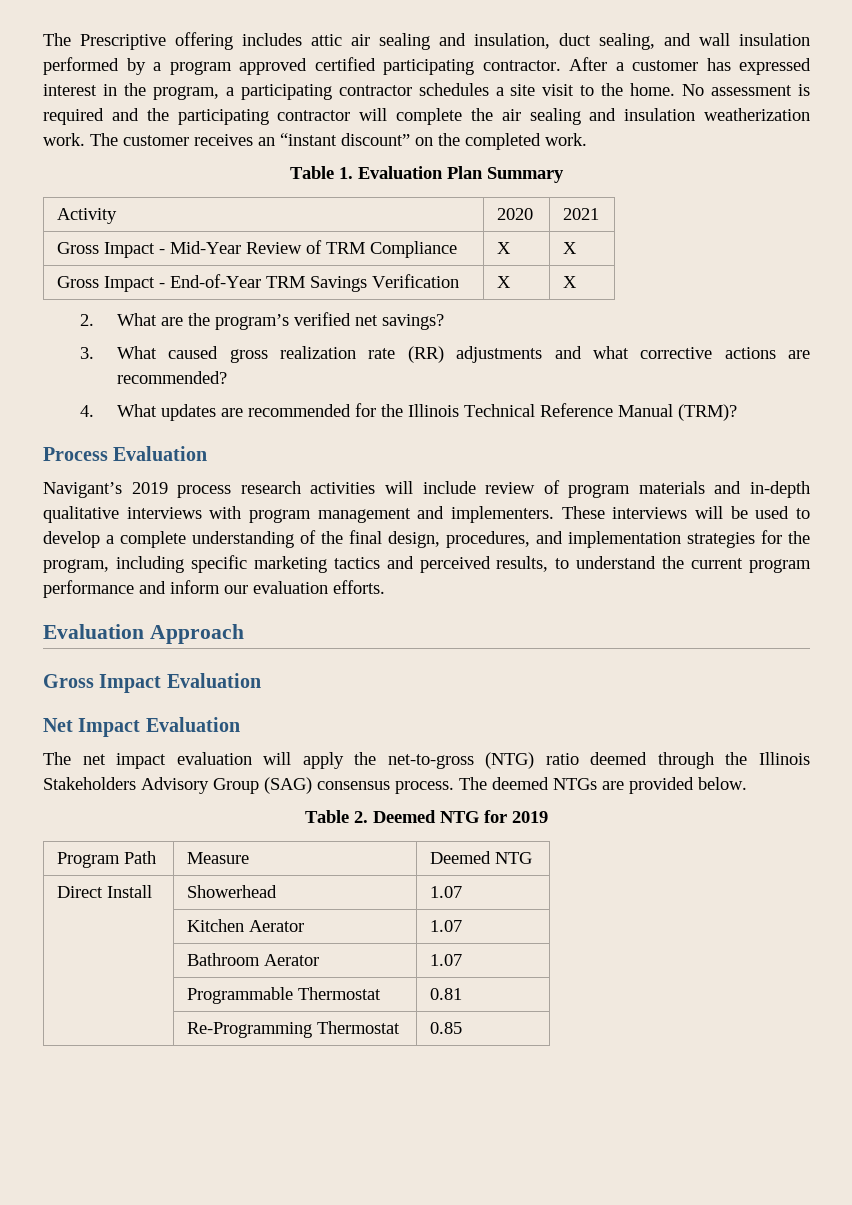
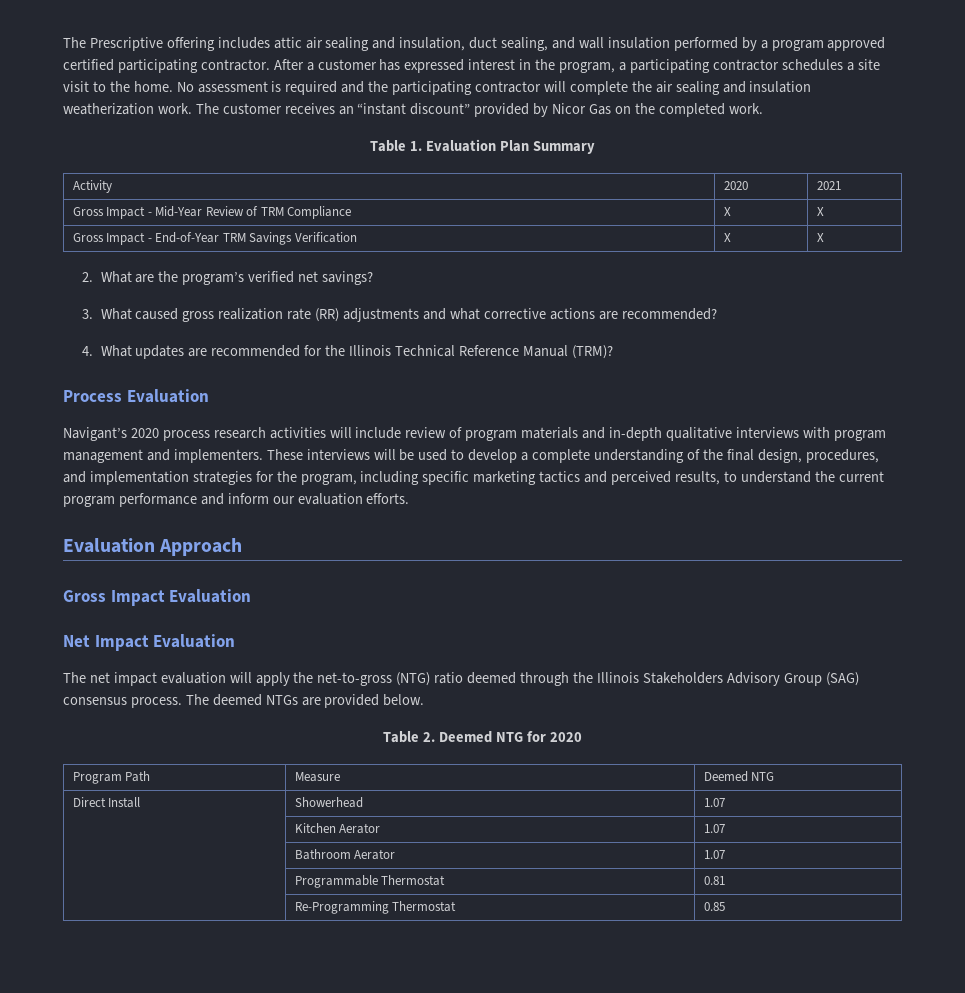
- The customer receives an “instant discount” on the completed work.
+ The customer receives an “instant discount” provided by Nicor Gas on the completed work.
- Navigant’s 2019 process research activities will include review of program materials and in-depth qualitative interviews with program management and implementers.
+ Navigant’s 2020 process research activities will include review of program materials and in-depth qualitative interviews with program management and implementers.
- Table 2. Deemed NTG for 2019
+ Table 2. Deemed NTG for 2020

